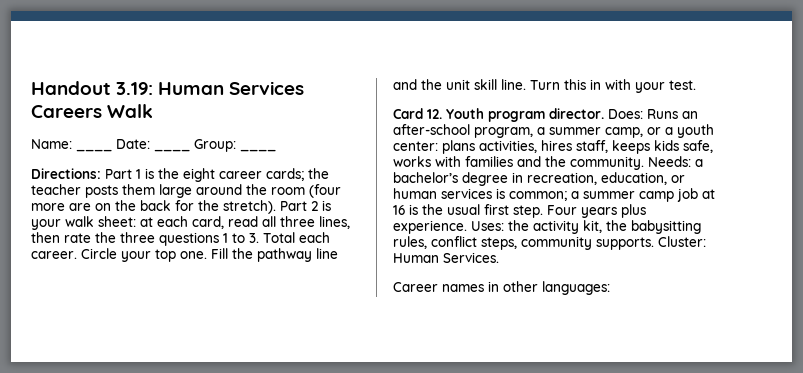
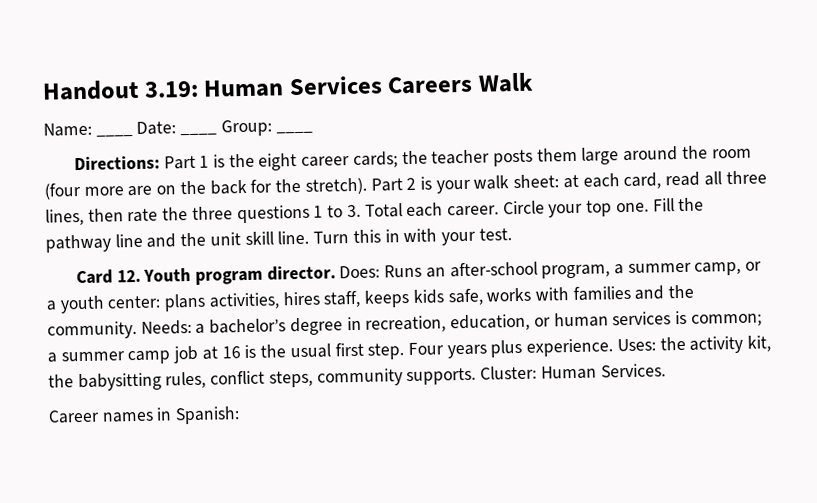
- Career names in other languages:
+ Career names in Spanish:

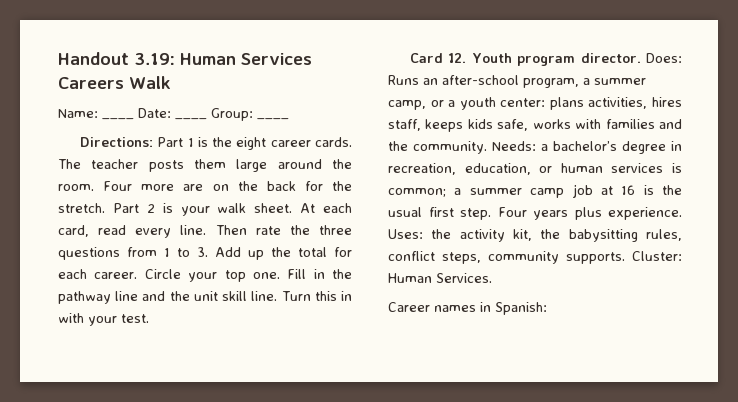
- Directions: Part 1 is the eight career cards; the teacher posts them large around the room (four more are on the back for the stretch).
+ Directions: Part 1 is the eight career cards. The teacher posts them large around the room. Four more are on the back for the stretch.
- Part 2 is your walk sheet: at each card, read all three lines, then rate the three questions 1 to 3. Total each career.
+ Part 2 is your walk sheet. At each card, read every line. Then rate the three questions from 1 to 3. Add up the total for each career.
- Fill the pathway line and the unit skill line.
+ Fill in the pathway line and the unit skill line.

